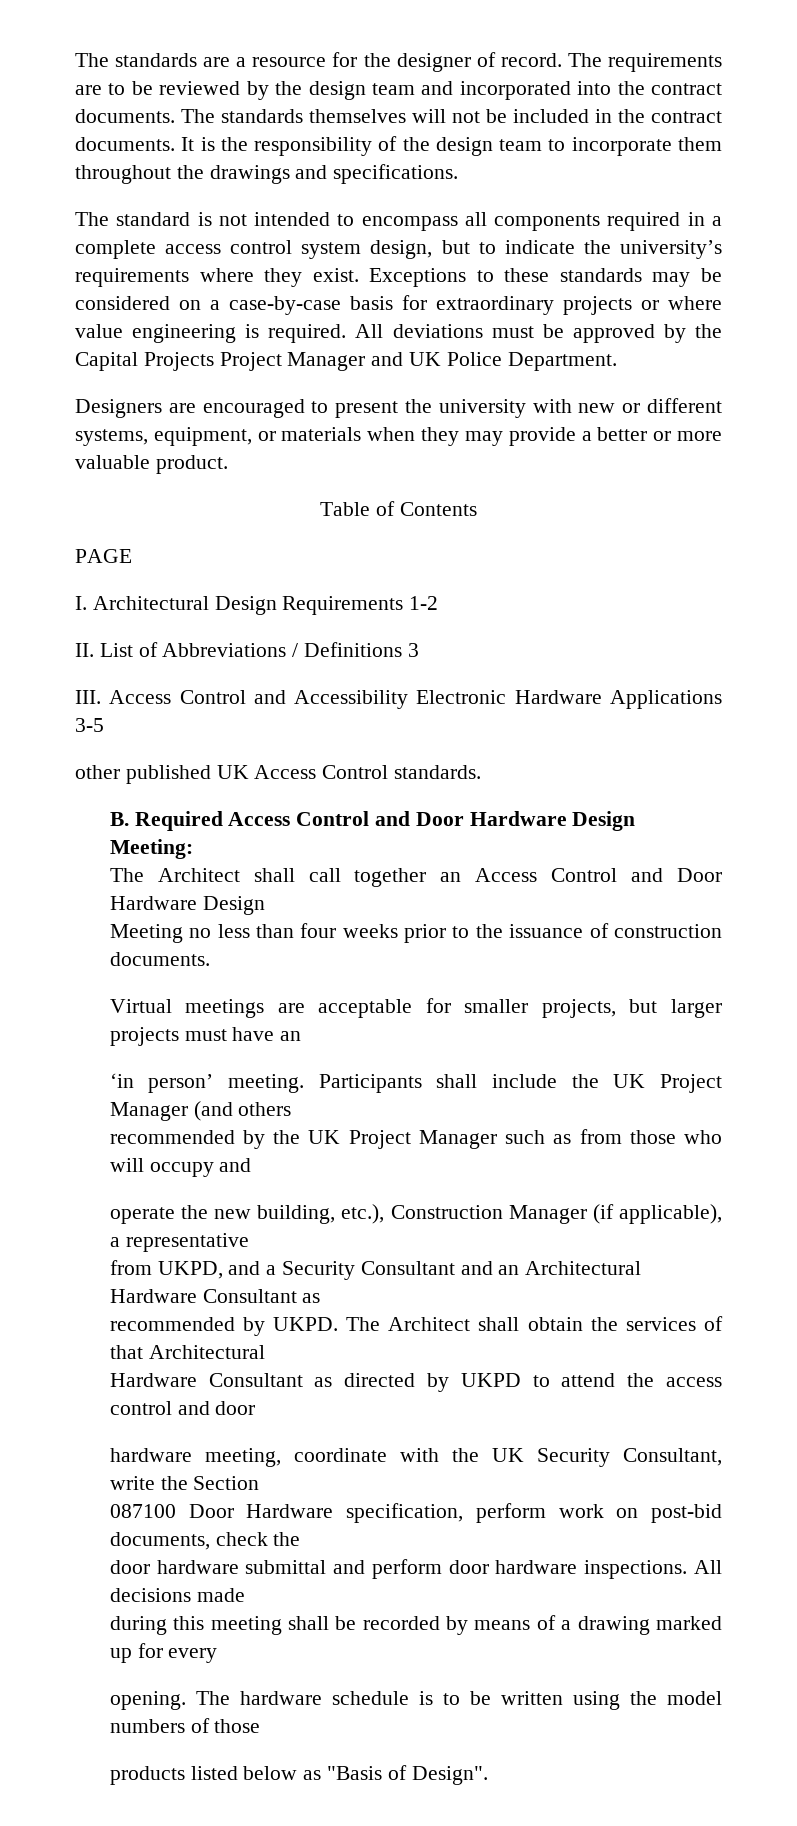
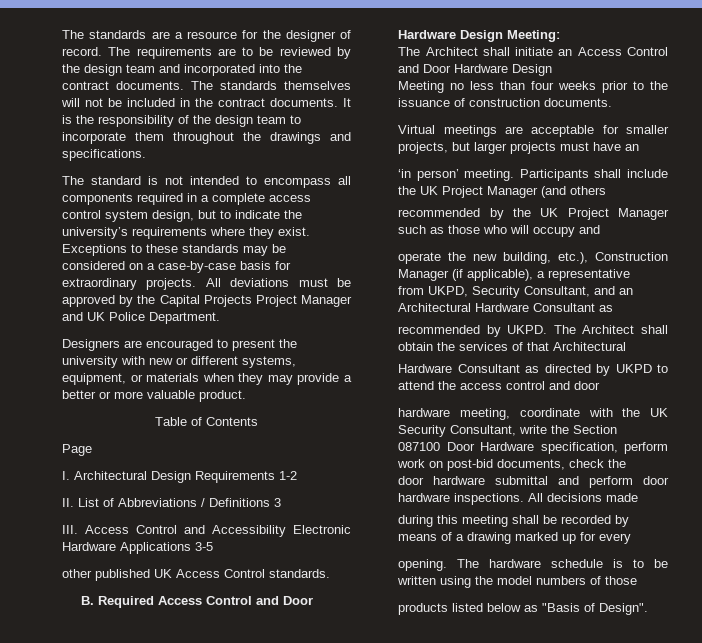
- Exceptions to these standards may be considered on a case-by-case basis for extraordinary projects or where value engineering is required.
+ Exceptions to these standards may be considered on a case-by-case basis for extraordinary projects.
- PAGE
+ Page
- The Architect shall call together an Access Control and Door Hardware Design
+ The Architect shall initiate an Access Control and Door Hardware Design
- recommended by the UK Project Manager such as from those who will occupy and
+ recommended by the UK Project Manager such as those who will occupy and
- from UKPD, and a Security Consultant and an Architectural Hardware Consultant as
+ from UKPD, Security Consultant, and an Architectural Hardware Consultant as

